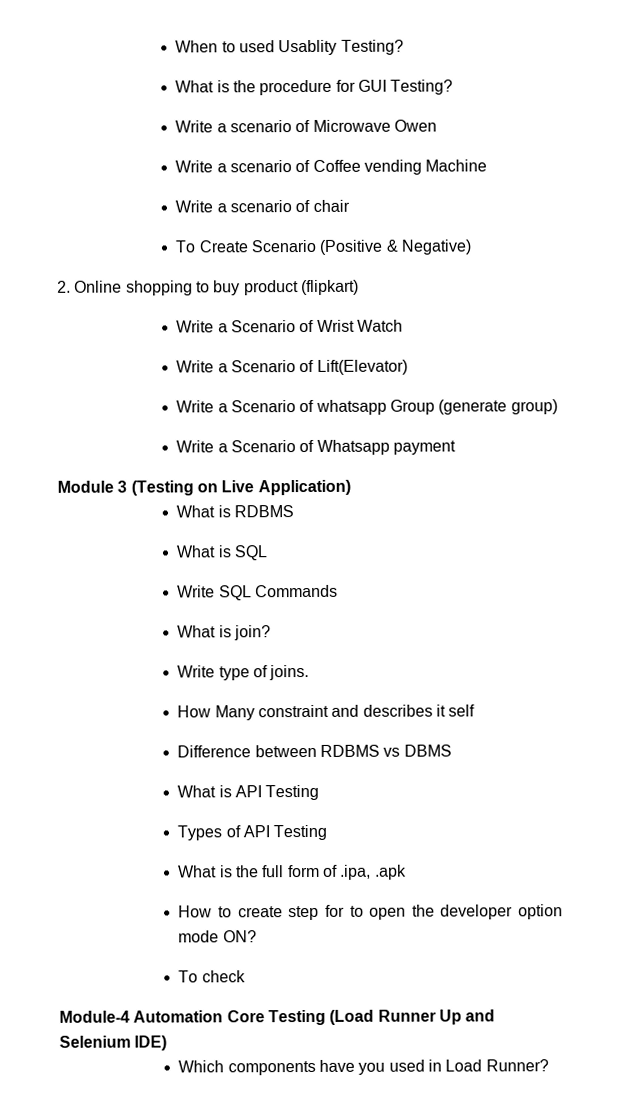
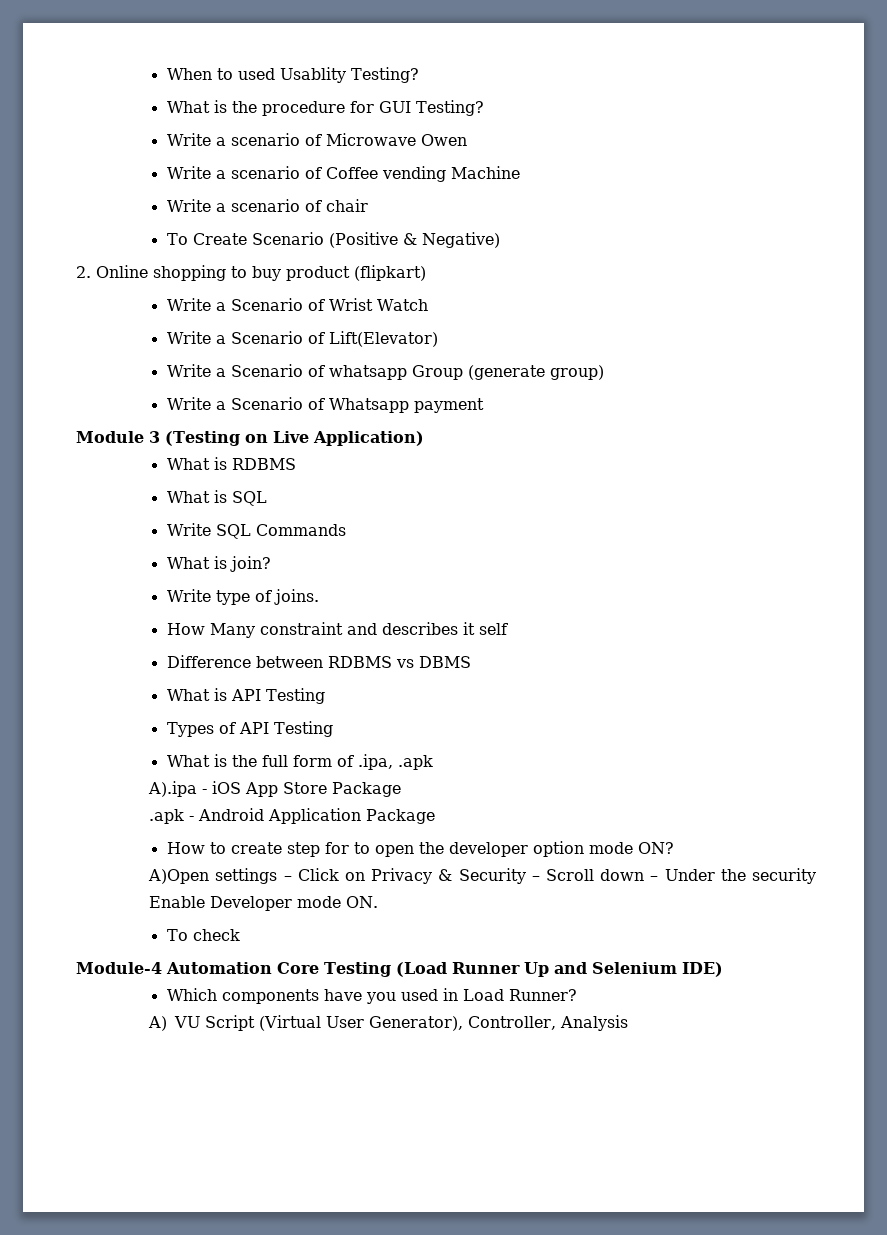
+ A).ipa - iOS App Store Package
+ .apk - Android Application Package
+ A)Open settings – Click on Privacy & Security – Scroll down – Under the security Enable Developer mode ON.
+ A) VU Script (Virtual User Generator), Controller, Analysis

